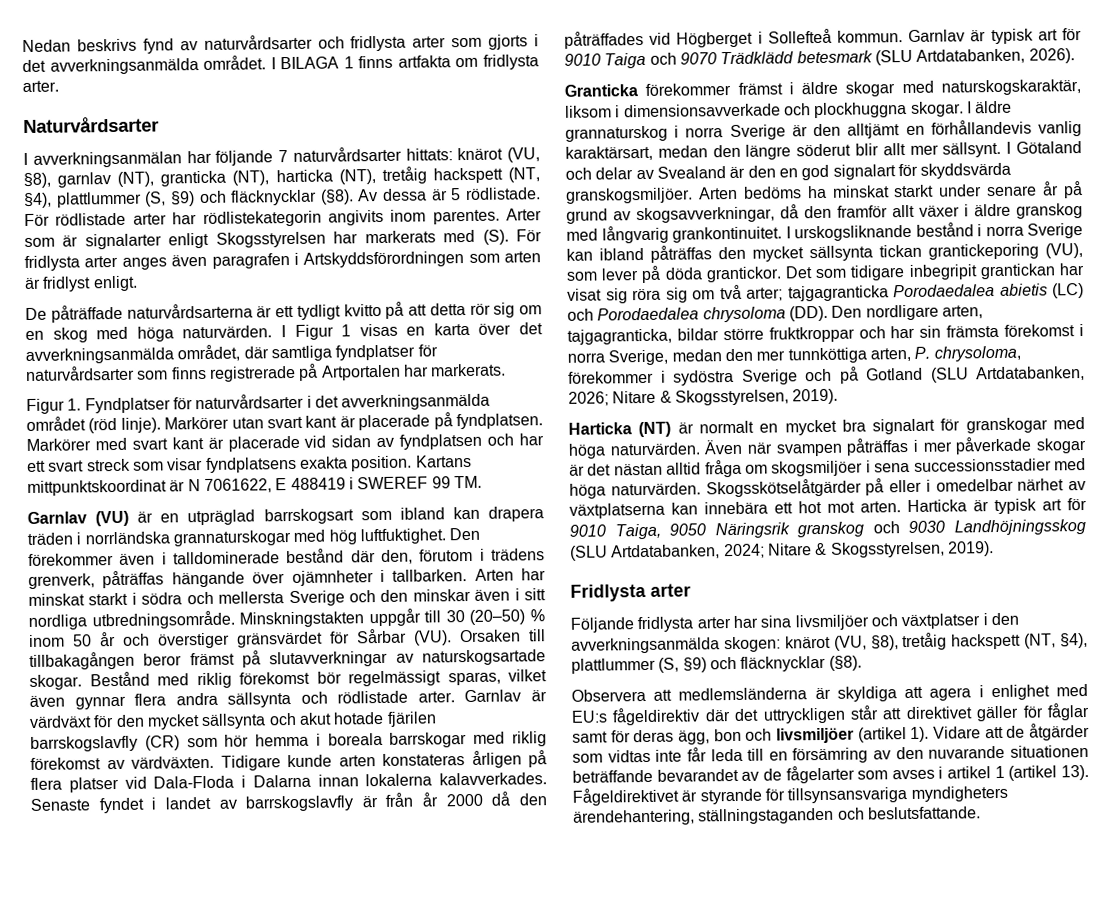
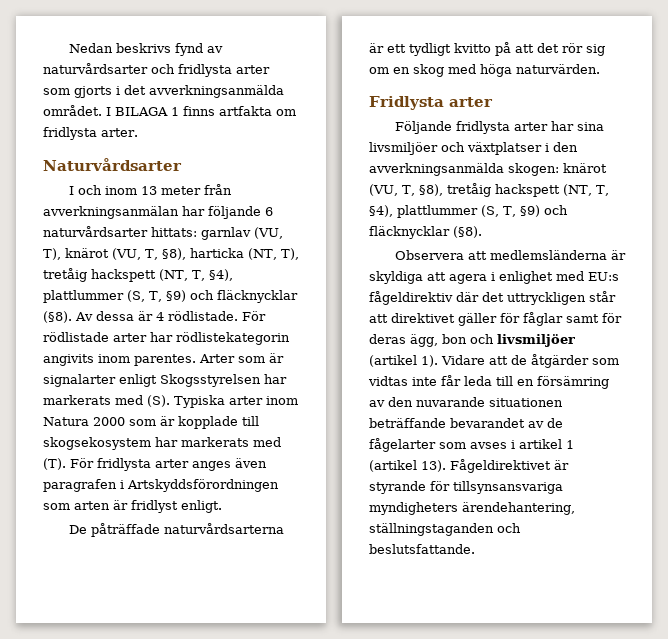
- I avverkningsanmälan har följande 7 naturvårdsarter hittats: knärot (VU, §8), garnlav (NT), granticka (NT), harticka (NT), tretåig hackspett (NT, §4), plattlummer (S, §9) och fläcknycklar (§8).
+ I och inom 13 meter från avverkningsanmälan har följande 6 naturvårdsarter hittats: garnlav (VU, T), knärot (VU, T, §8), harticka (NT, T), tretåig hackspett (NT, T, §4), plattlummer (S, T, §9) och fläcknycklar (§8).
- Av dessa är 5 rödlistade.
+ Av dessa är 4 rödlistade.
- Arter som är signalarter enligt Skogsstyrelsen har markerats med (S). För fridlysta arter anges även paragrafen i Artskyddsförordningen som arten är fridlyst enligt.
+ Arter som är signalarter enligt Skogsstyrelsen har markerats med (S). Typiska arter inom Natura 2000 som är kopplade till skogsekosystem har markerats med (T). För fridlysta arter anges även paragrafen i Artskyddsförordningen som arten är fridlyst enligt.
- De påträffade naturvårdsarterna är ett tydligt kvitto på att detta rör sig om en skog med höga naturvärden. I Figur 1 visas en karta över det avverkningsanmälda området, där samtliga fyndplatser för naturvårdsarter som finns registrerade på Artportalen har markerats.
- Figur 1. Fyndplatser för naturvårdsarter i det avverkningsanmälda området (röd linje). Markörer utan svart kant är placerade på fyndplatsen. Markörer med svart kant är placerade vid sidan av fyndplatsen och har ett svart streck som visar fyndplatsens exakta position. Kartans mittpunktskoordinat är N 7061622, E 488419 i SWEREF 99 TM.
- Garnlav (VU) är en utpräglad barrskogsart som ibland kan drapera träden i norrländska grannaturskogar med hög luftfuktighet. Den förekommer även i talldominerade bestånd där den, förutom i trädens grenverk, påträffas hängande över ojämnheter i tallbarken. Arten har minskat starkt i södra och mellersta Sverige och den minskar även i sitt nordliga utbredningsområde. Minskningstakten uppgår till 30 (20–50) % inom 50 år och överstiger gränsvärdet för Sårbar (VU). Orsaken till tillbakagången beror främst på slutavverkningar av naturskogsartade skogar. Bestånd med riklig förekomst bör regelmässigt sparas, vilket även gynnar flera andra sällsynta och rödlistade arter. Garnlav är värdväxt för den mycket sällsynta och akut hotade fjärilen barrskogslavfly (CR) som hör hemma i boreala barrskogar med riklig förekomst av värdväxten. Tidigare kunde arten konstateras årligen på flera platser vid Dala-Floda i Dalarna innan lokalerna kalavverkades. Senaste fyndet i landet av barrskogslavfly är från år 2000 då den påträffades vid Högberget i Sollefteå kommun. Garnlav är typisk art för 9010 Taiga och 9070 Trädklädd betesmark (SLU Artdatabanken, 2026).
- Granticka förekommer främst i äldre skogar med naturskogskaraktär, liksom i dimensionsavverkade och plockhuggna skogar. I äldre grannaturskog i norra Sverige är den alltjämt en förhållandevis vanlig karaktärsart, medan den längre söderut blir allt mer sällsynt. I Götaland och delar av Svealand är den en god signalart för skyddsvärda granskogsmiljöer. Arten bedöms ha minskat starkt under senare år på grund av skogsavverkningar, då den framför allt växer i äldre granskog med långvarig grankontinuitet. I urskogsliknande bestånd i norra Sverige kan ibland påträffas den mycket sällsynta tickan grantickeporing (VU), som lever på döda grantickor. Det som tidigare inbegripit grantickan har visat sig röra sig om två arter; tajgagranticka Porodaedalea abietis (LC) och Porodaedalea chrysoloma (DD). Den nordligare arten, tajgagranticka, bildar större fruktkroppar och har sin främsta förekomst i norra Sverige, medan den mer tunnköttiga arten, P. chrysoloma, förekommer i sydöstra Sverige och på Gotland (SLU Artdatabanken, 2026; Nitare & Skogsstyrelsen, 2019).
- Harticka (NT) är normalt en mycket bra signalart för granskogar med höga naturvärden. Även när svampen påträffas i mer påverkade skogar är det nästan alltid fråga om skogsmiljöer i sena successionsstadier med höga naturvärden. Skogsskötselåtgärder på eller i omedelbar närhet av växtplatserna kan innebära ett hot mot arten. Harticka är typisk art för 9010 Taiga, 9050 Näringsrik granskog och 9030 Landhöjningsskog (SLU Artdatabanken, 2024; Nitare & Skogsstyrelsen, 2019).
+ De påträffade naturvårdsarterna är ett tydligt kvitto på att det rör sig om en skog med höga naturvärden.
- Följande fridlysta arter har sina livsmiljöer och växtplatser i den avverkningsanmälda skogen: knärot (VU, §8), tretåig hackspett (NT, §4), plattlummer (S, §9) och fläcknycklar (§8).
+ Följande fridlysta arter har sina livsmiljöer och växtplatser i den avverkningsanmälda skogen: knärot (VU, T, §8), tretåig hackspett (NT, T, §4), plattlummer (S, T, §9) och fläcknycklar (§8).

